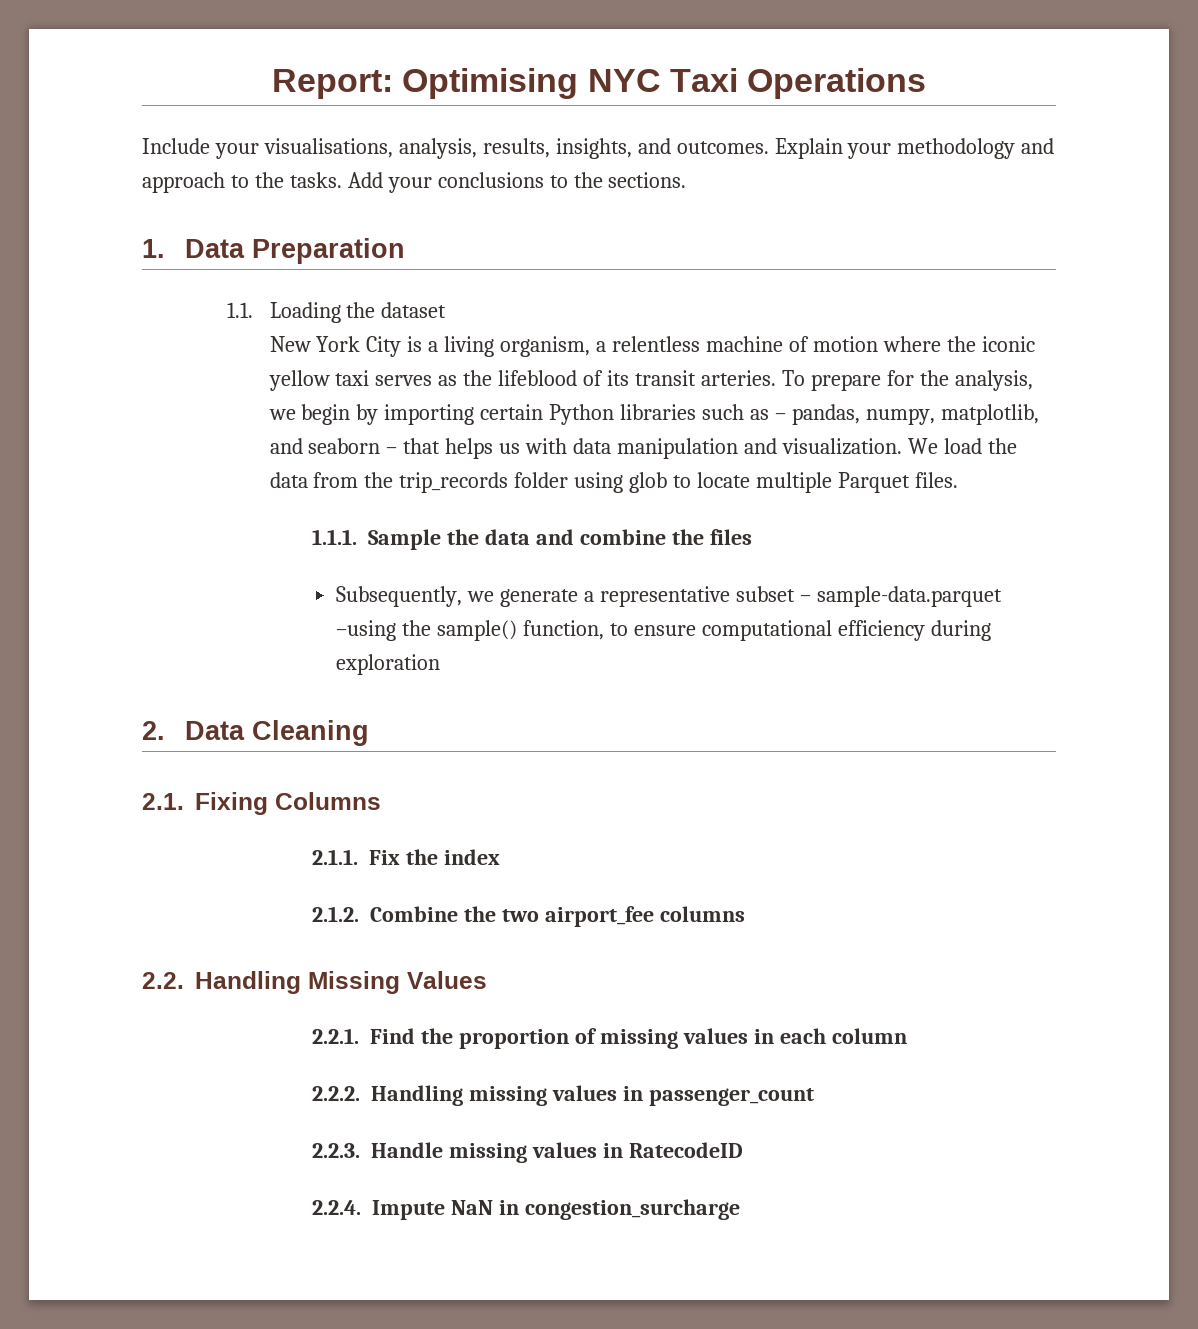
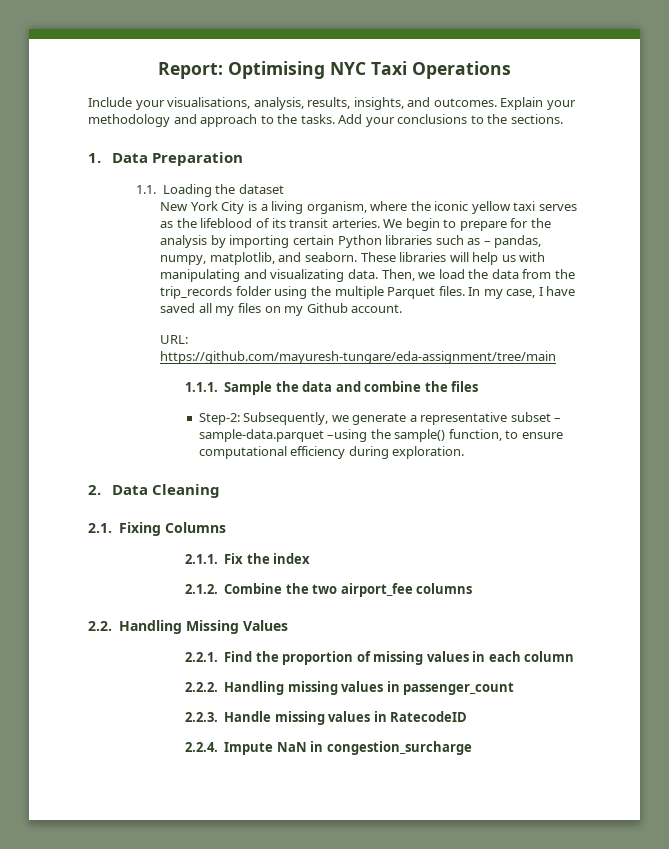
- New York City is a living organism, a relentless machine of motion where the iconic yellow taxi serves as the lifeblood of its transit arteries.
+ New York City is a living organism, where the iconic yellow taxi serves as the lifeblood of its transit arteries.
- To prepare for the analysis, we begin by importing certain Python libraries such as – pandas, numpy, matplotlib, and seaborn – that helps us with data manipulation and visualization. We load the data from the trip_records folder using glob to locate multiple Parquet files.
+ We begin to prepare for the analysis by importing certain Python libraries such as – pandas, numpy, matplotlib, and seaborn. These libraries will help us with manipulating and visualizating data. Then, we load the data from the trip_records folder using the multiple Parquet files. In my case, I have saved all my files on my Github account.
+ URL: https://github.com/mayuresh-tungare/eda-assignment/tree/main
- Subsequently, we generate a representative subset – sample-data.parquet –using the sample() function, to ensure computational efficiency during exploration
+ Step-2: Subsequently, we generate a representative subset – sample-data.parquet –using the sample() function, to ensure computational efficiency during exploration.

